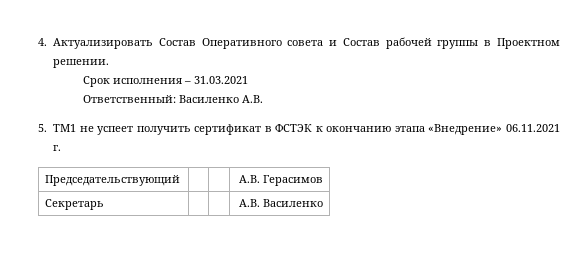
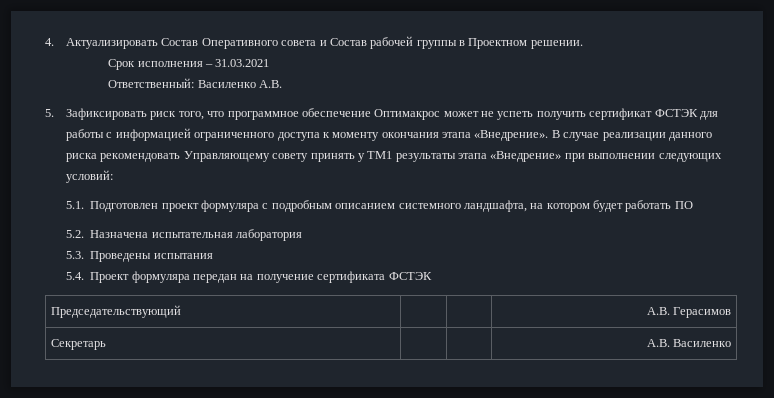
- 5. ТМ1 не успеет получить сертификат в ФСТЭК к окончанию этапа «Внедрение» 06.11.2021 г.
+ 5. Зафиксировать риск того, что программное обеспечение Оптимакрос может не успеть получить сертификат ФСТЭК для работы с информацией ограниченного доступа к моменту окончания этапа «Внедрение». В случае реализации данного риска рекомендовать Управляющему совету принять у ТМ1 результаты этапа «Внедрение» при выполнении следующих условий:
+ 5.1. Подготовлен проект формуляра с подробным описанием системного ландшафта, на котором будет работать ПО
+ 5.2. Назначена испытательная лаборатория
+ 5.3. Проведены испытания
+ 5.4. Проект формуляра передан на получение сертификата ФСТЭК

